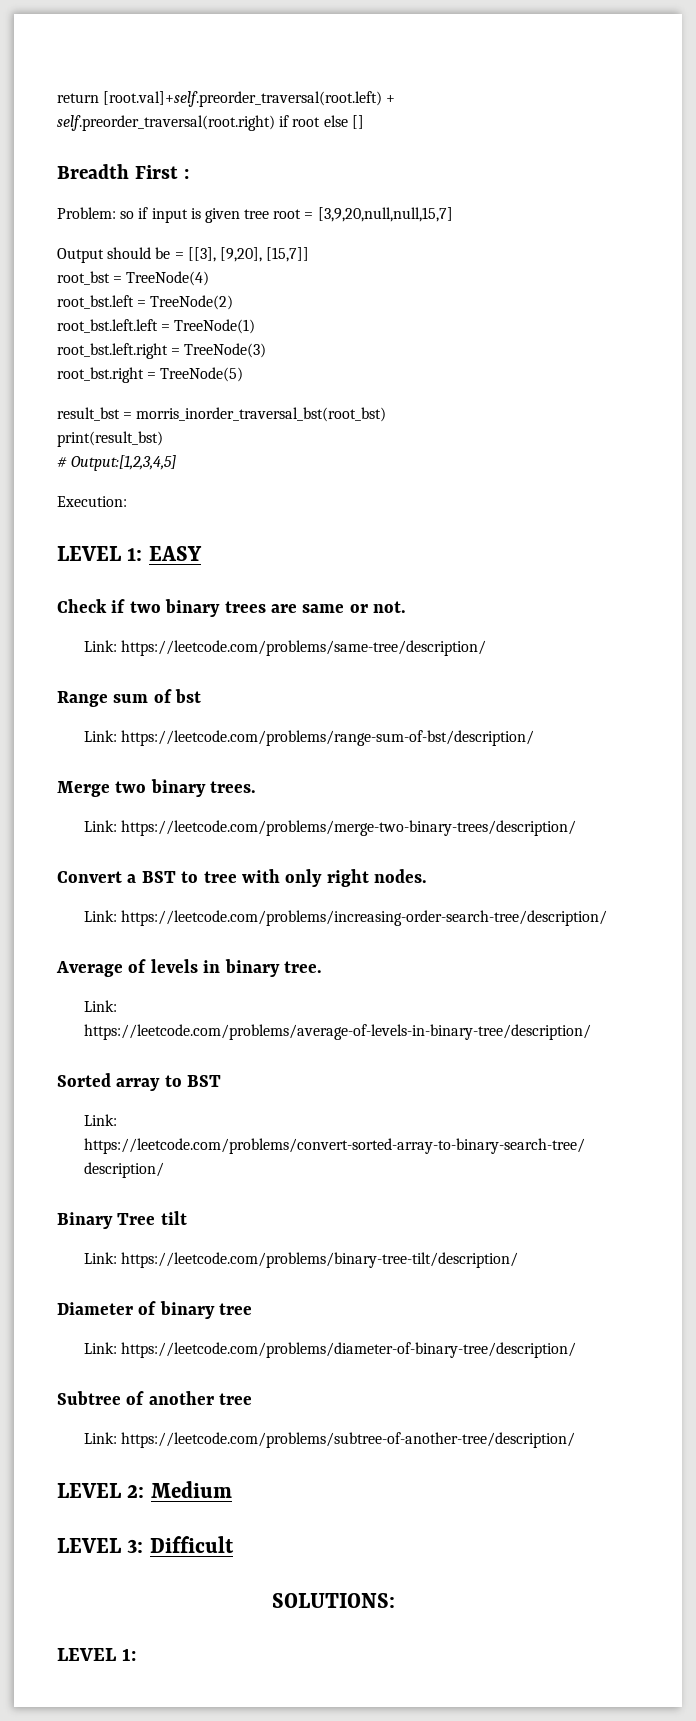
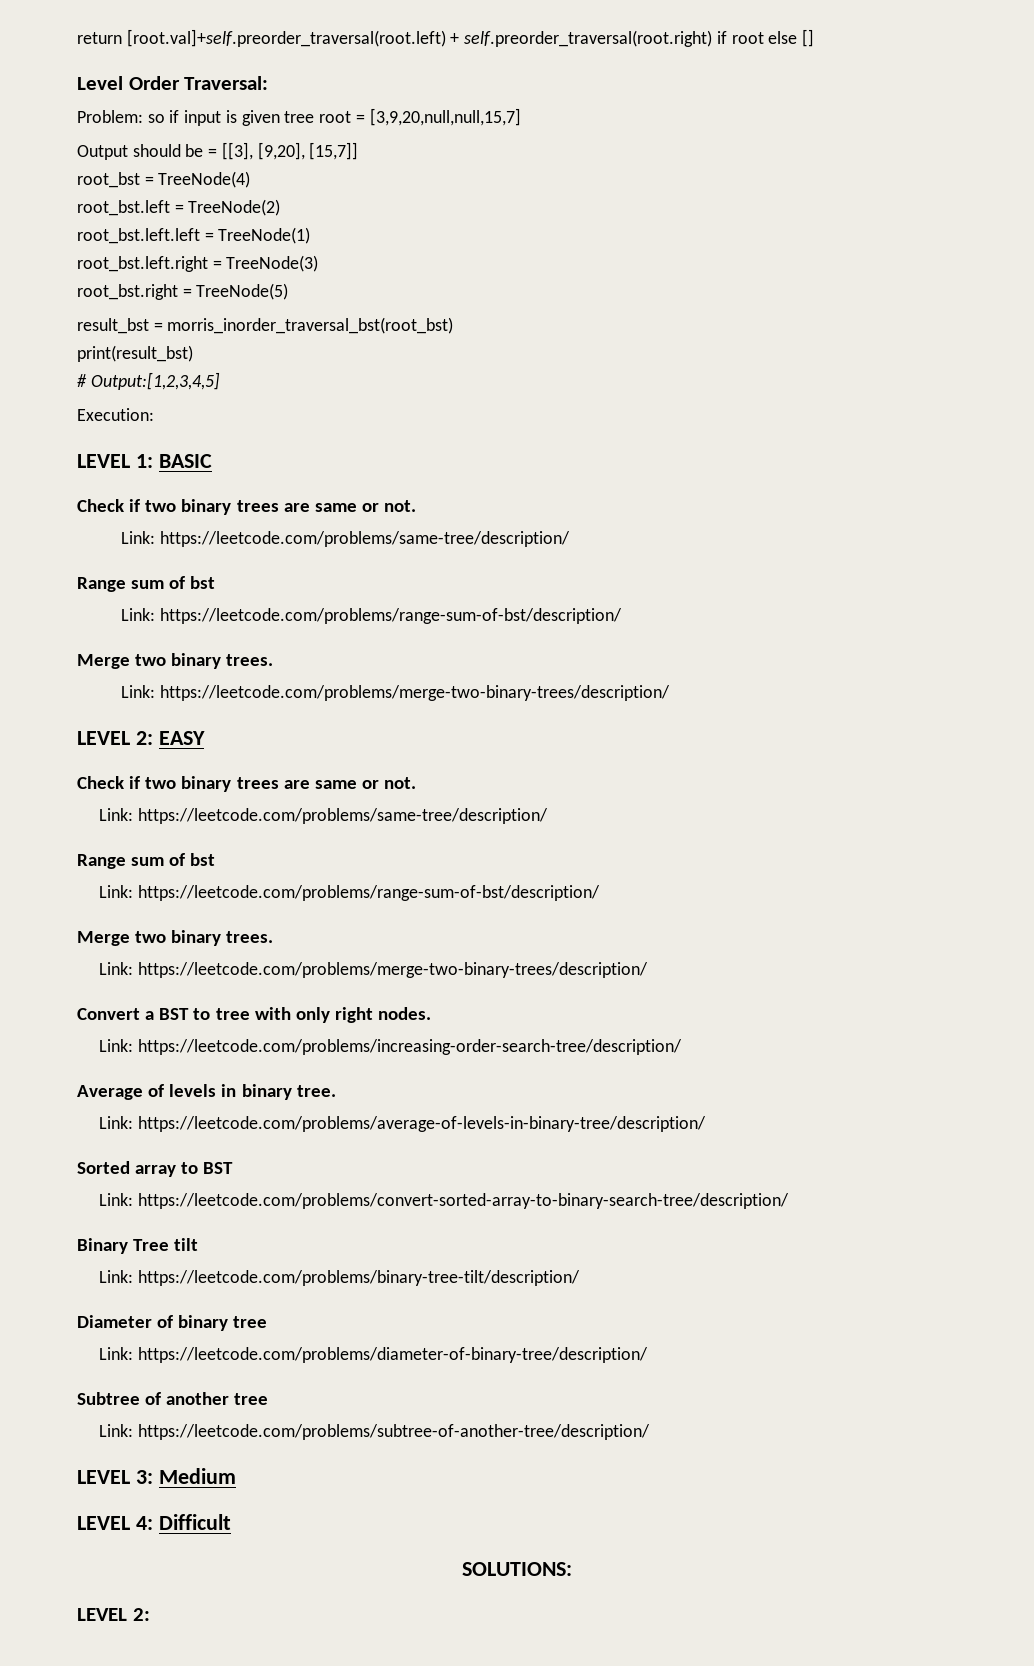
- Breadth First :
+ Level Order Traversal:
- LEVEL 1: EASY
+ LEVEL 1: BASIC
+ Check if two binary trees are same or not.
+ Link: https://leetcode.com/problems/same-tree/description/
+ Range sum of bst
+ Link: https://leetcode.com/problems/range-sum-of-bst/description/
+ Merge two binary trees.
+ Link: https://leetcode.com/problems/merge-two-binary-trees/description/
+ LEVEL 2: EASY
- LEVEL 2: Medium
+ LEVEL 3: Medium
- LEVEL 3: Difficult
+ LEVEL 4: Difficult
  SOLUTIONS:
- LEVEL 1:
+ LEVEL 2:

